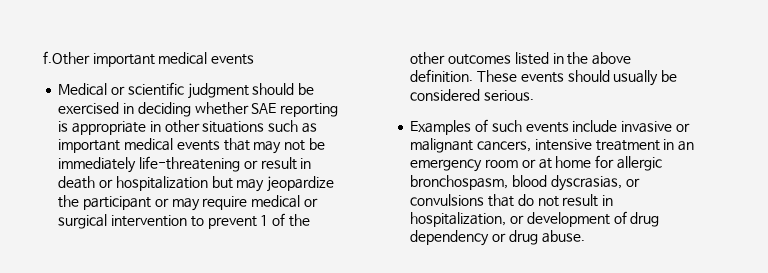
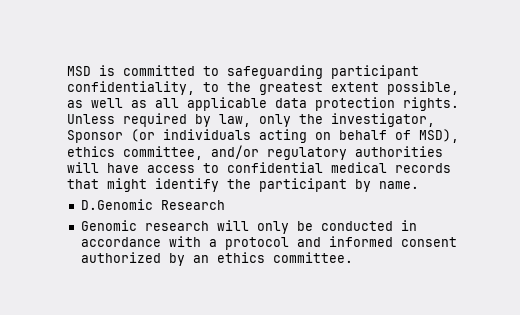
- f.Other important medical events
- Medical or scientific judgment should be exercised in deciding whether SAE reporting is appropriate in other situations such as important medical events that may not be immediately life-threatening or result in death or hospitalization but may jeopardize the participant or may require medical or surgical intervention to prevent 1 of the other outcomes listed in the above definition. These events should usually be considered serious.
- Examples of such events include invasive or malignant cancers, intensive treatment in an emergency room or at home for allergic bronchospasm, blood dyscrasias, or convulsions that do not result in hospitalization, or development of drug dependency or drug abuse.
+ MSD is committed to safeguarding participant confidentiality, to the greatest extent possible, as well as all applicable data protection rights. Unless required by law, only the investigator, Sponsor (or individuals acting on behalf of MSD), ethics committee, and/or regulatory authorities will have access to confidential medical records that might identify the participant by name.
+ D.Genomic Research
+ Genomic research will only be conducted in accordance with a protocol and informed consent authorized by an ethics committee.

